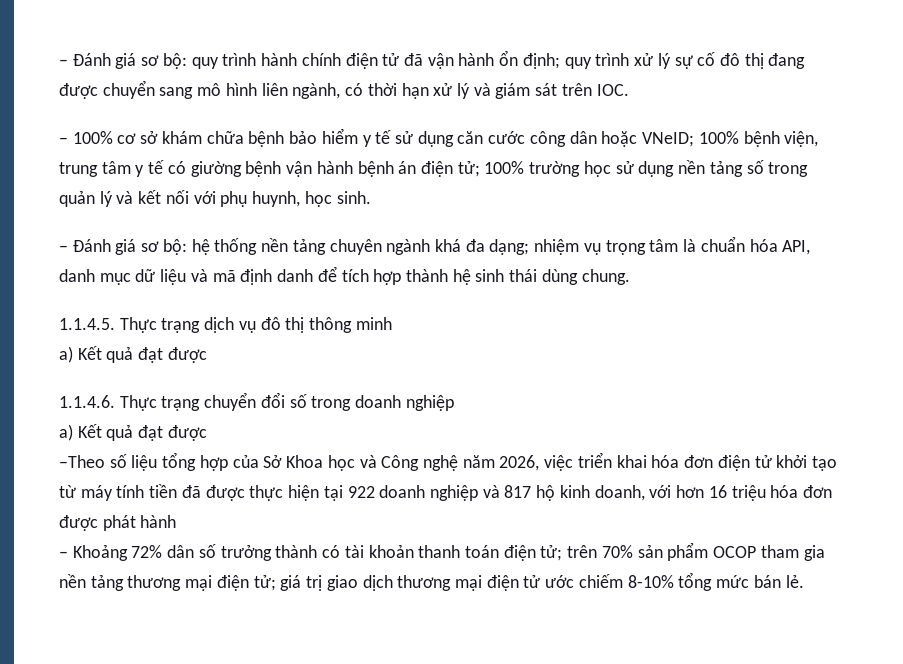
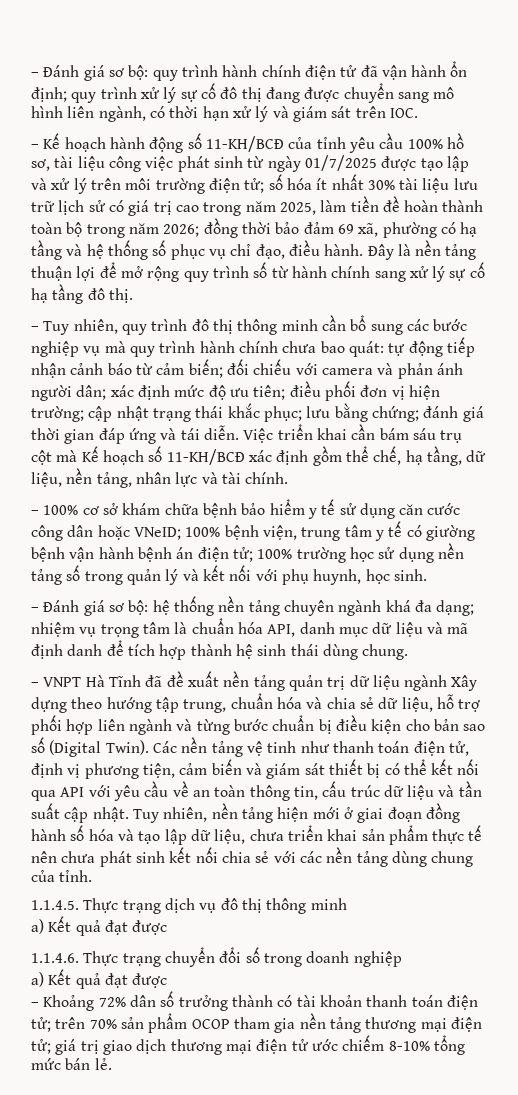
+ – Kế hoạch hành động số 11-KH/BCĐ của tỉnh yêu cầu 100% hồ sơ, tài liệu công việc phát sinh từ ngày 01/7/2025 được tạo lập và xử lý trên môi trường điện tử; số hóa ít nhất 30% tài liệu lưu trữ lịch sử có giá trị cao trong năm 2025, làm tiền đề hoàn thành toàn bộ trong năm 2026; đồng thời bảo đảm 69 xã, phường có hạ tầng và hệ thống số phục vụ chỉ đạo, điều hành. Đây là nền tảng thuận lợi để mở rộng quy trình số từ hành chính sang xử lý sự cố hạ tầng đô thị.
+ – Tuy nhiên, quy trình đô thị thông minh cần bổ sung các bước nghiệp vụ mà quy trình hành chính chưa bao quát: tự động tiếp nhận cảnh báo từ cảm biến; đối chiếu với camera và phản ánh người dân; xác định mức độ ưu tiên; điều phối đơn vị hiện trường; cập nhật trạng thái khắc phục; lưu bằng chứng; đánh giá thời gian đáp ứng và tái diễn. Việc triển khai cần bám sáu trụ cột mà Kế hoạch số 11-KH/BCĐ xác định gồm thể chế, hạ tầng, dữ liệu, nền tảng, nhân lực và tài chính.
+ – VNPT Hà Tĩnh đã đề xuất nền tảng quản trị dữ liệu ngành Xây dựng theo hướng tập trung, chuẩn hóa và chia sẻ dữ liệu, hỗ trợ phối hợp liên ngành và từng bước chuẩn bị điều kiện cho bản sao số (Digital Twin). Các nền tảng vệ tinh như thanh toán điện tử, định vị phương tiện, cảm biến và giám sát thiết bị có thể kết nối qua API với yêu cầu về an toàn thông tin, cấu trúc dữ liệu và tần suất cập nhật. Tuy nhiên, nền tảng hiện mới ở giai đoạn đồng hành số hóa và tạo lập dữ liệu, chưa triển khai sản phẩm thực tế nên chưa phát sinh kết nối chia sẻ với các nền tảng dùng chung của tỉnh.
- –Theo số liệu tổng hợp của Sở Khoa học và Công nghệ năm 2026, việc triển khai hóa đơn điện tử khởi tạo từ máy tính tiền đã được thực hiện tại 922 doanh nghiệp và 817 hộ kinh doanh, với hơn 16 triệu hóa đơn được phát hành

